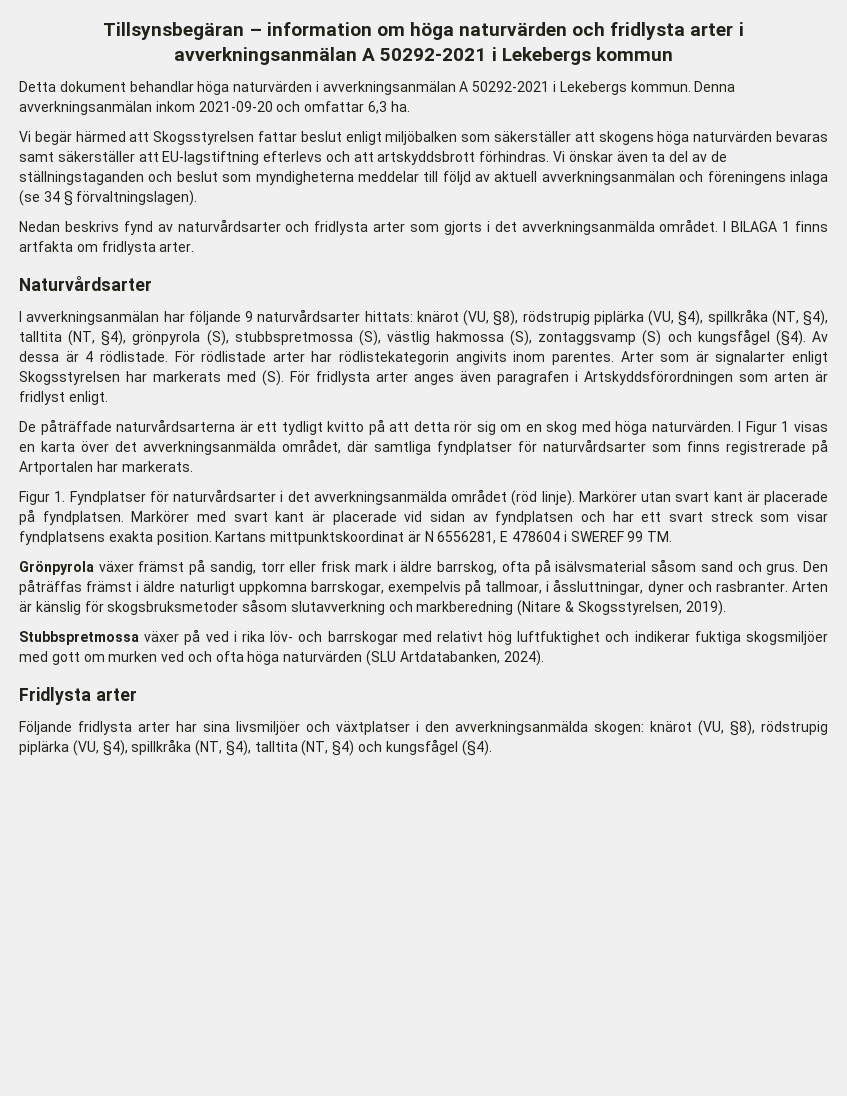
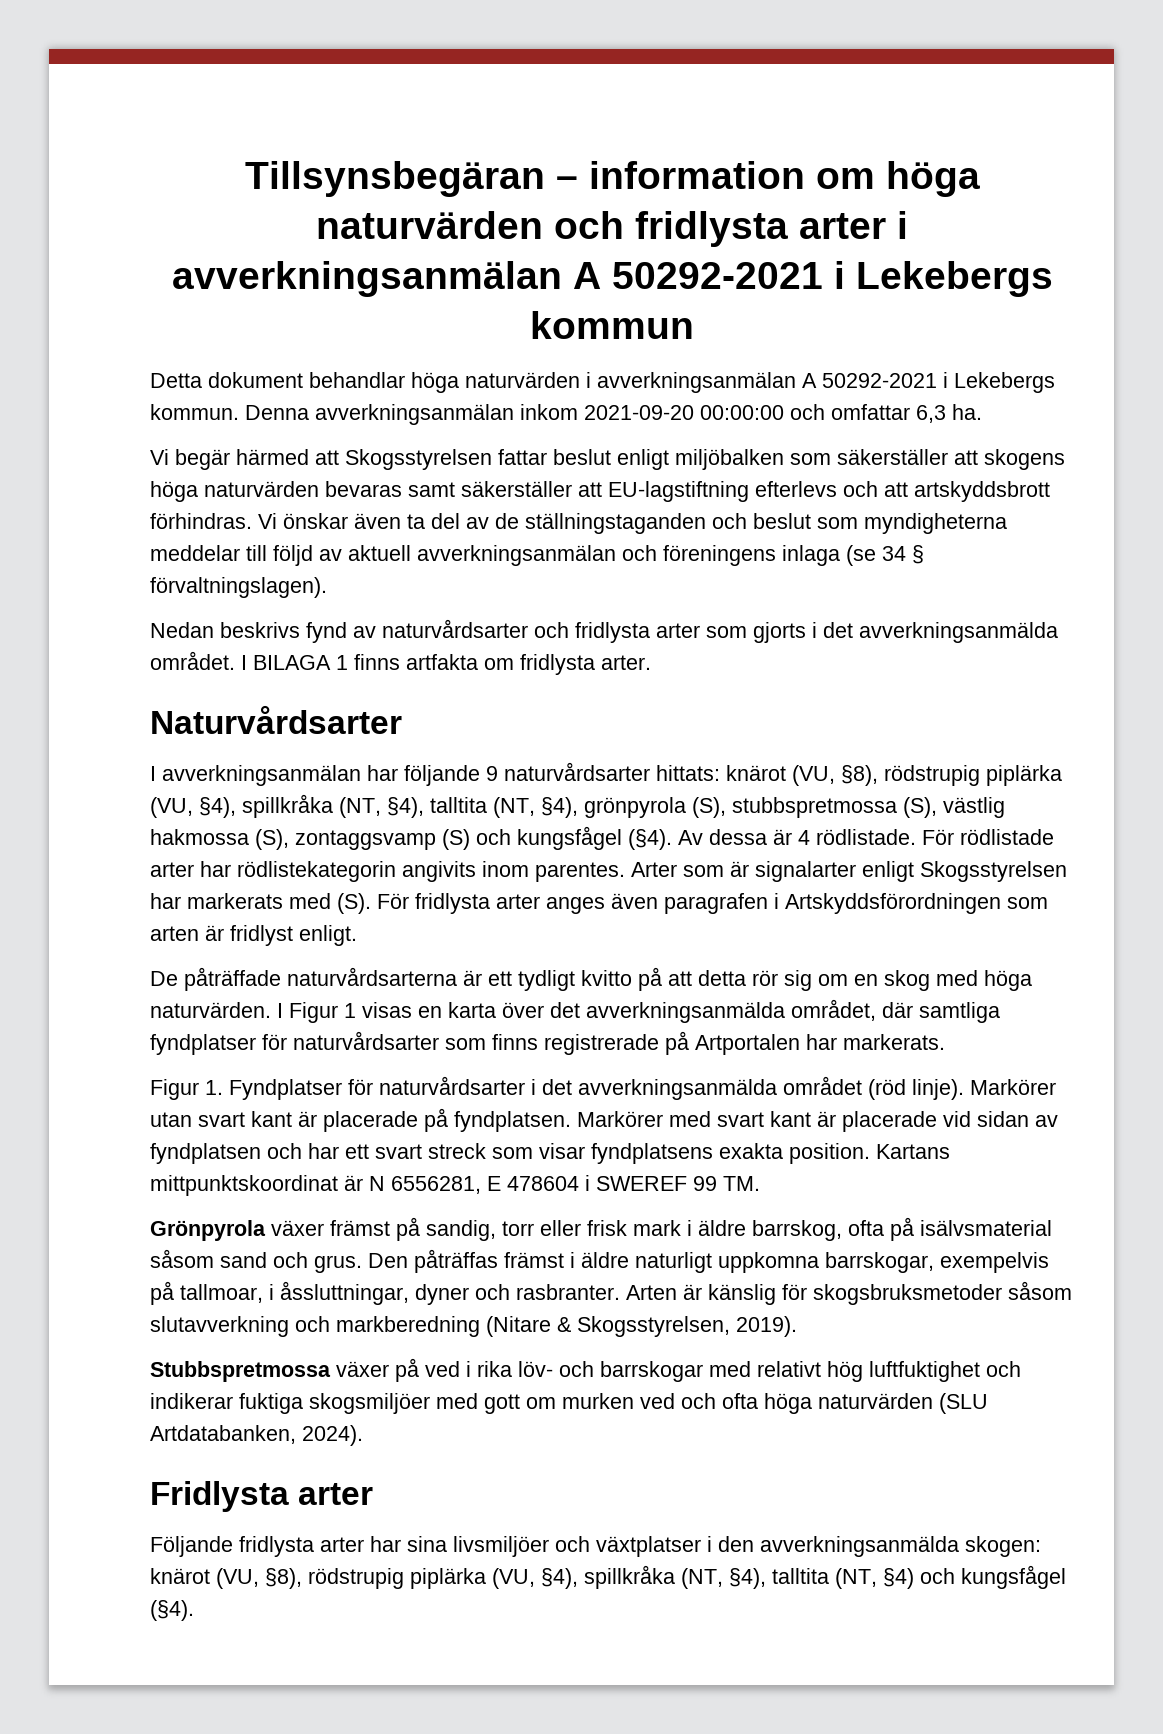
- Denna avverkningsanmälan inkom 2021-09-20 och omfattar 6,3 ha.
+ Denna avverkningsanmälan inkom 2021-09-20 00:00:00 och omfattar 6,3 ha.

